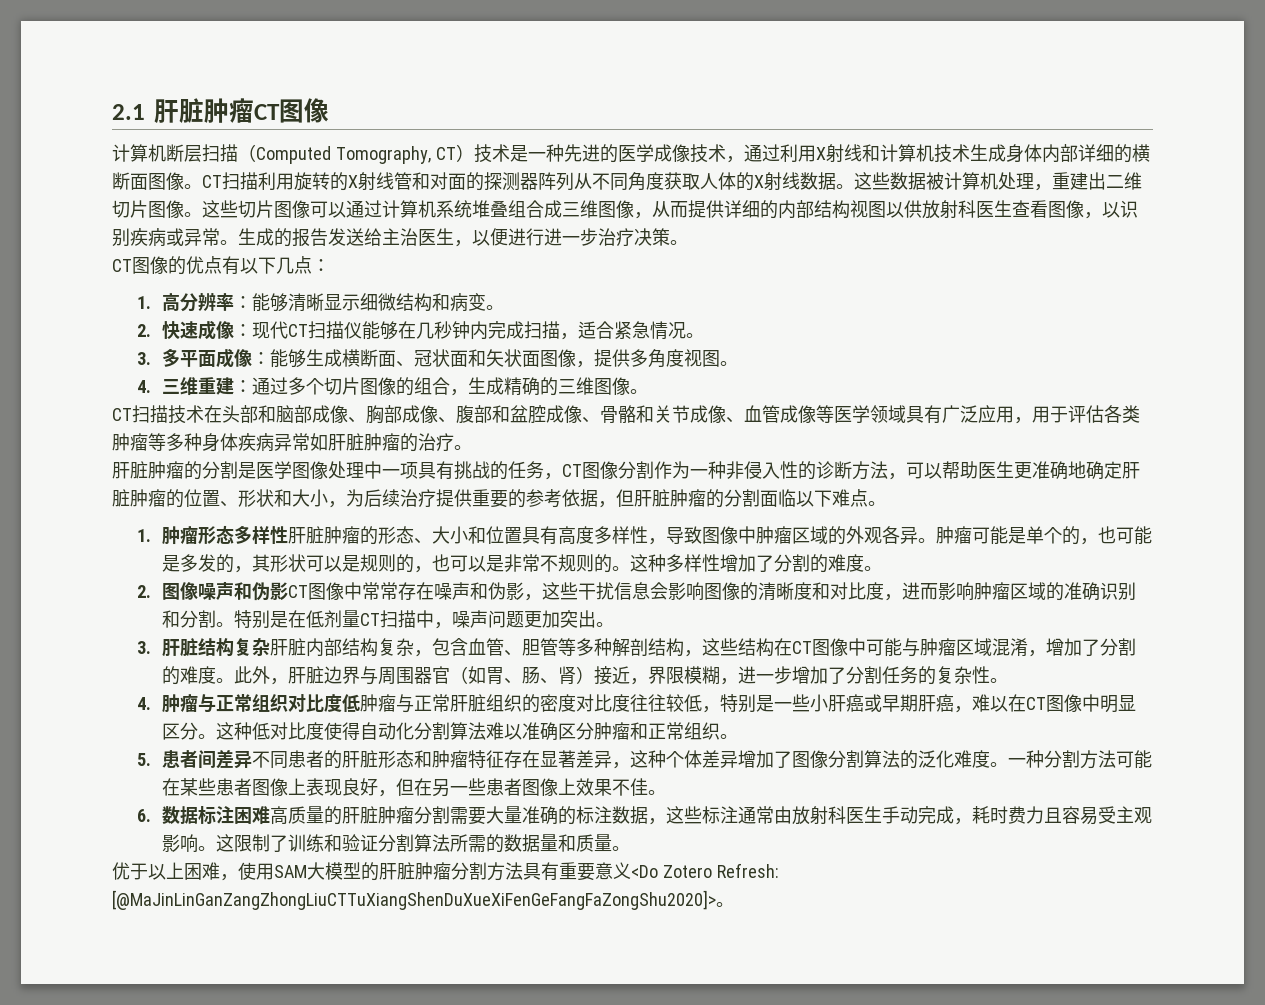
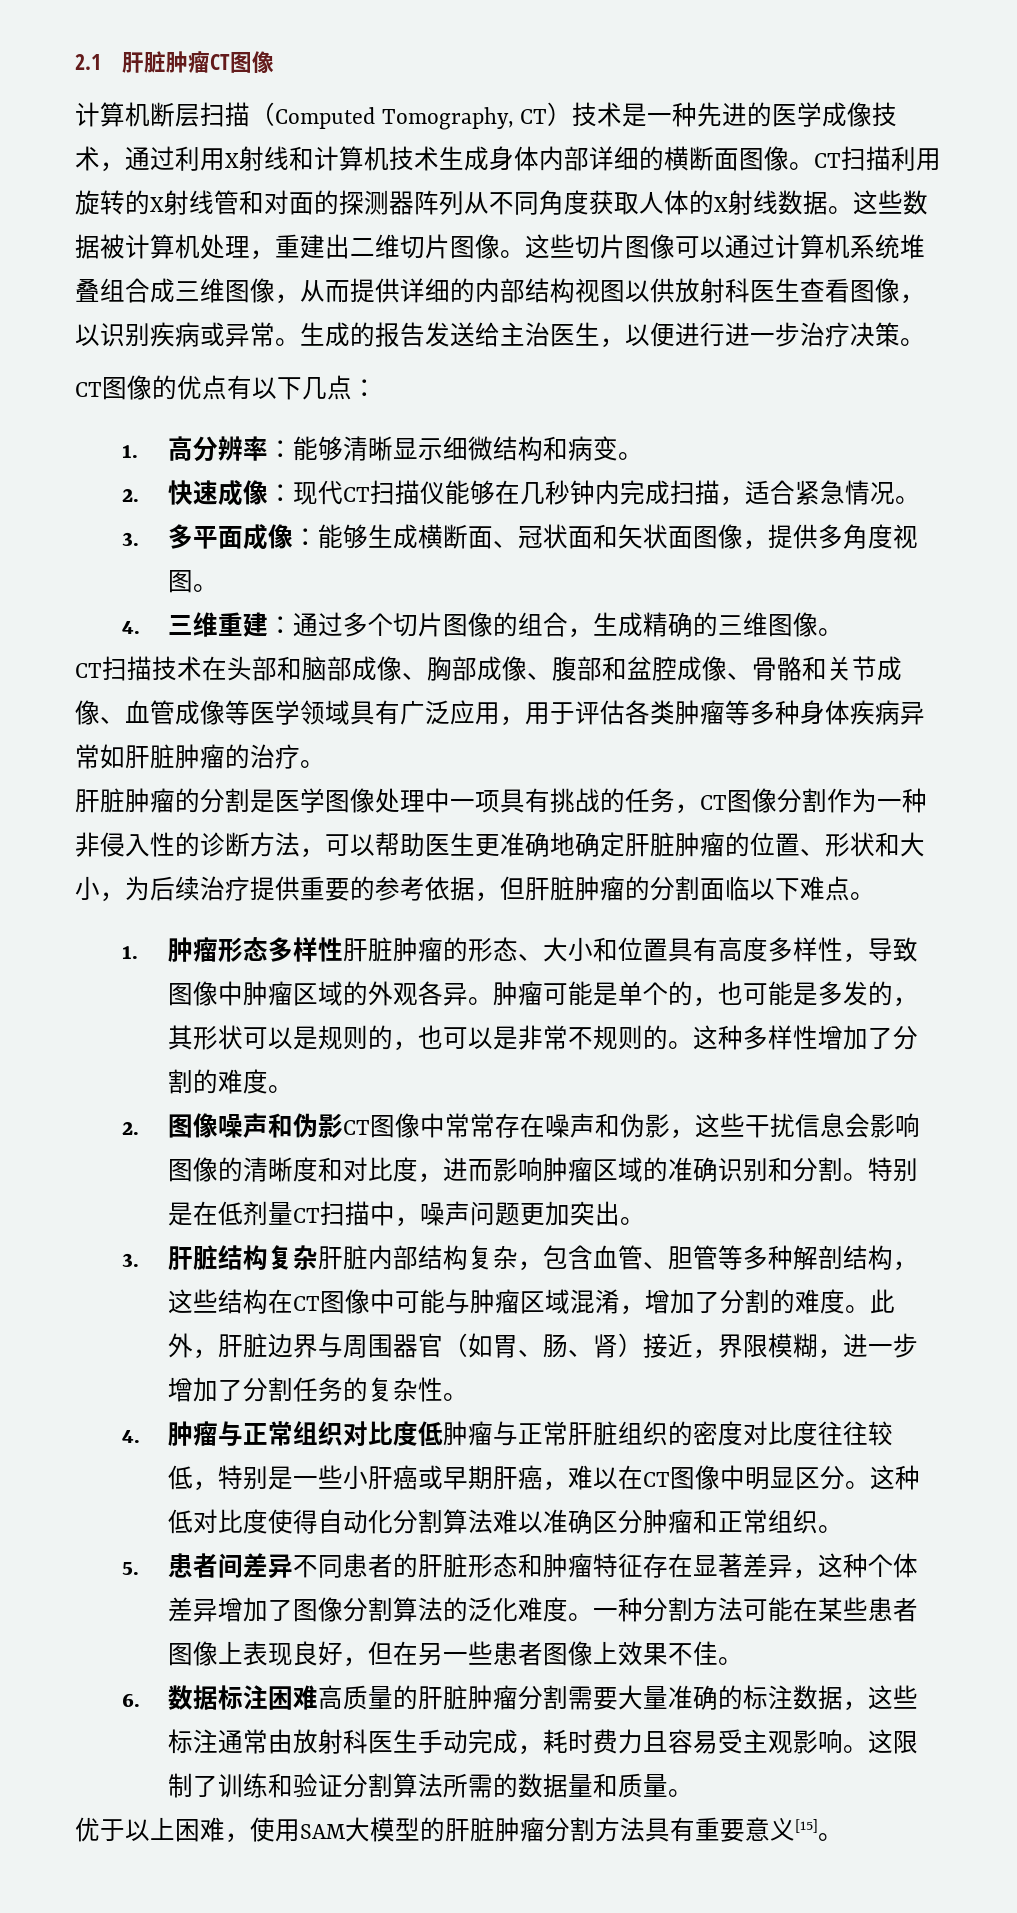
- 优于以上困难，使用SAM大模型的肝脏肿瘤分割方法具有重要意义<Do Zotero Refresh: [@MaJinLinGanZangZhongLiuCTTuXiangShenDuXueXiFenGeFangFaZongShu2020]>。
+ 优于以上困难，使用SAM大模型的肝脏肿瘤分割方法具有重要意义[15]。

